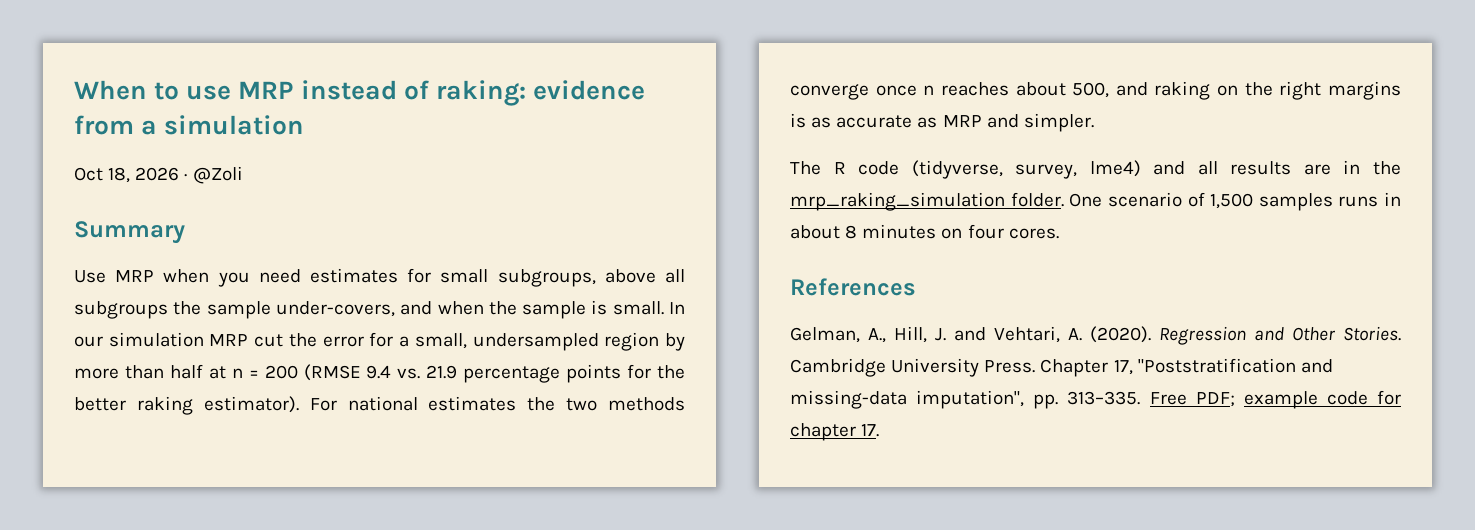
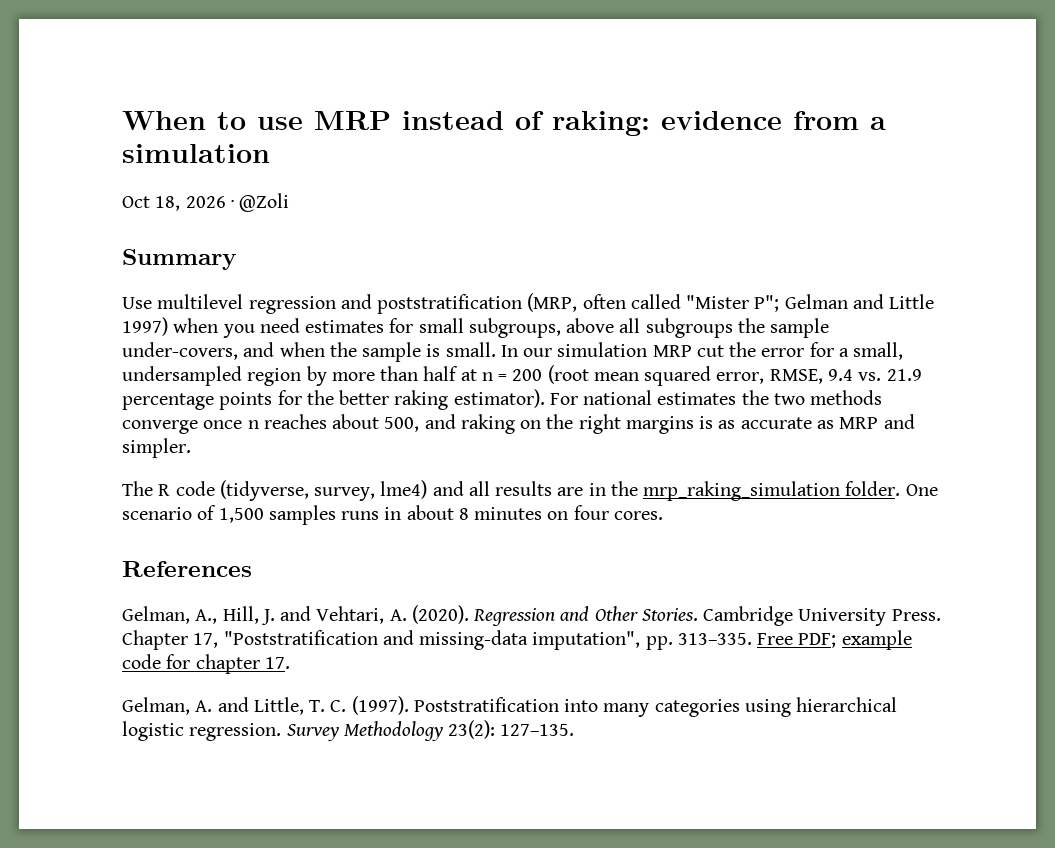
- Use MRP when you need estimates for small subgroups, above all subgroups the sample under-covers, and when the sample is small.
+ Use multilevel regression and poststratification (MRP, often called "Mister P"; Gelman and Little 1997) when you need estimates for small subgroups, above all subgroups the sample under-covers, and when the sample is small.
- In our simulation MRP cut the error for a small, undersampled region by more than half at n = 200 (RMSE 9.4 vs. 21.9 percentage points for the better raking estimator).
+ In our simulation MRP cut the error for a small, undersampled region by more than half at n = 200 (root mean squared error, RMSE, 9.4 vs. 21.9 percentage points for the better raking estimator).
+ Gelman, A. and Little, T. C. (1997). Poststratification into many categories using hierarchical logistic regression. Survey Methodology 23(2): 127–135.

